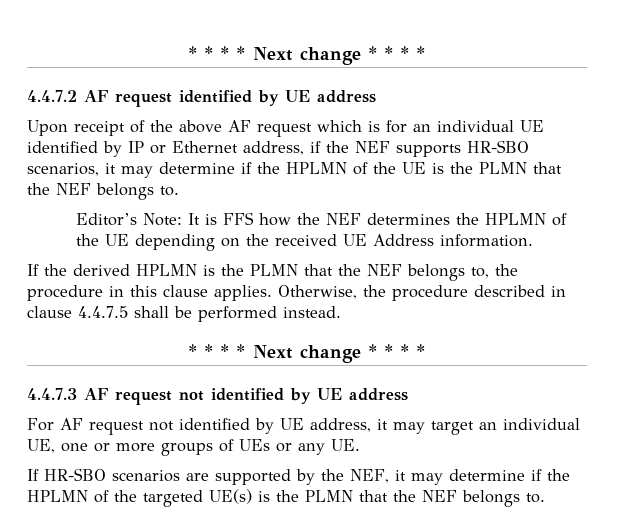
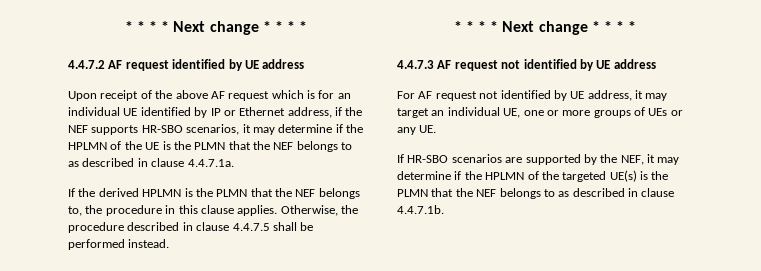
- Upon receipt of the above AF request which is for an individual UE identified by IP or Ethernet address, if the NEF supports HR-SBO scenarios, it may determine if the HPLMN of the UE is the PLMN that the NEF belongs to.
- Editor’s Note: It is FFS how the NEF determines the HPLMN of the UE depending on the received UE Address information.
+ Upon receipt of the above AF request which is for an individual UE identified by IP or Ethernet address, if the NEF supports HR-SBO scenarios, it may determine if the HPLMN of the UE is the PLMN that the NEF belongs to as described in clause 4.4.7.1a.
- If HR-SBO scenarios are supported by the NEF, it may determine if the HPLMN of the targeted UE(s) is the PLMN that the NEF belongs to.
+ If HR-SBO scenarios are supported by the NEF, it may determine if the HPLMN of the targeted UE(s) is the PLMN that the NEF belongs to as described in clause 4.4.7.1b.

